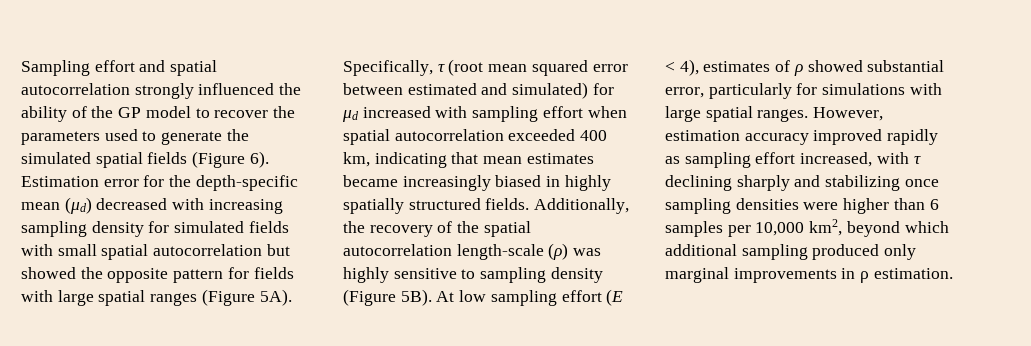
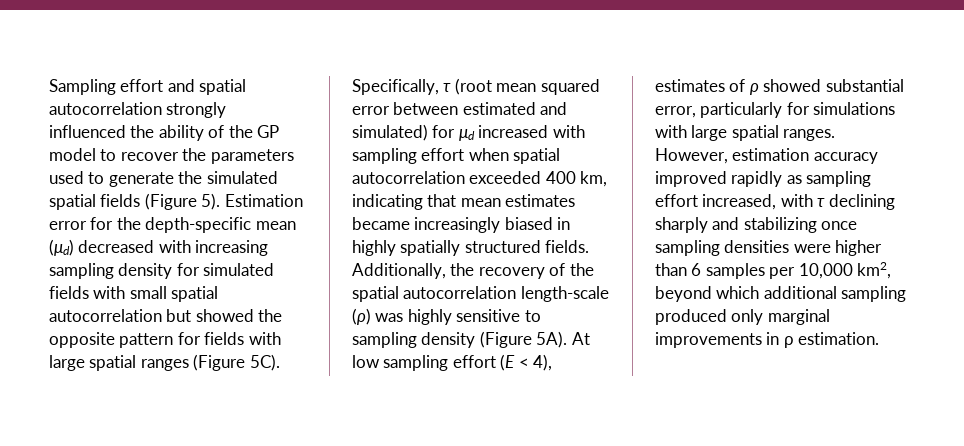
- Sampling effort and spatial autocorrelation strongly influenced the ability of the GP model to recover the parameters used to generate the simulated spatial fields (Figure 6).
+ Sampling effort and spatial autocorrelation strongly influenced the ability of the GP model to recover the parameters used to generate the simulated spatial fields (Figure 5).
- Estimation error for the depth-specific mean (μd) decreased with increasing sampling density for simulated fields with small spatial autocorrelation but showed the opposite pattern for fields with large spatial ranges (Figure 5A).
+ Estimation error for the depth-specific mean (μd) decreased with increasing sampling density for simulated fields with small spatial autocorrelation but showed the opposite pattern for fields with large spatial ranges (Figure 5C).
- Additionally, the recovery of the spatial autocorrelation length-scale (ρ) was highly sensitive to sampling density (Figure 5B).
+ Additionally, the recovery of the spatial autocorrelation length-scale (ρ) was highly sensitive to sampling density (Figure 5A).

